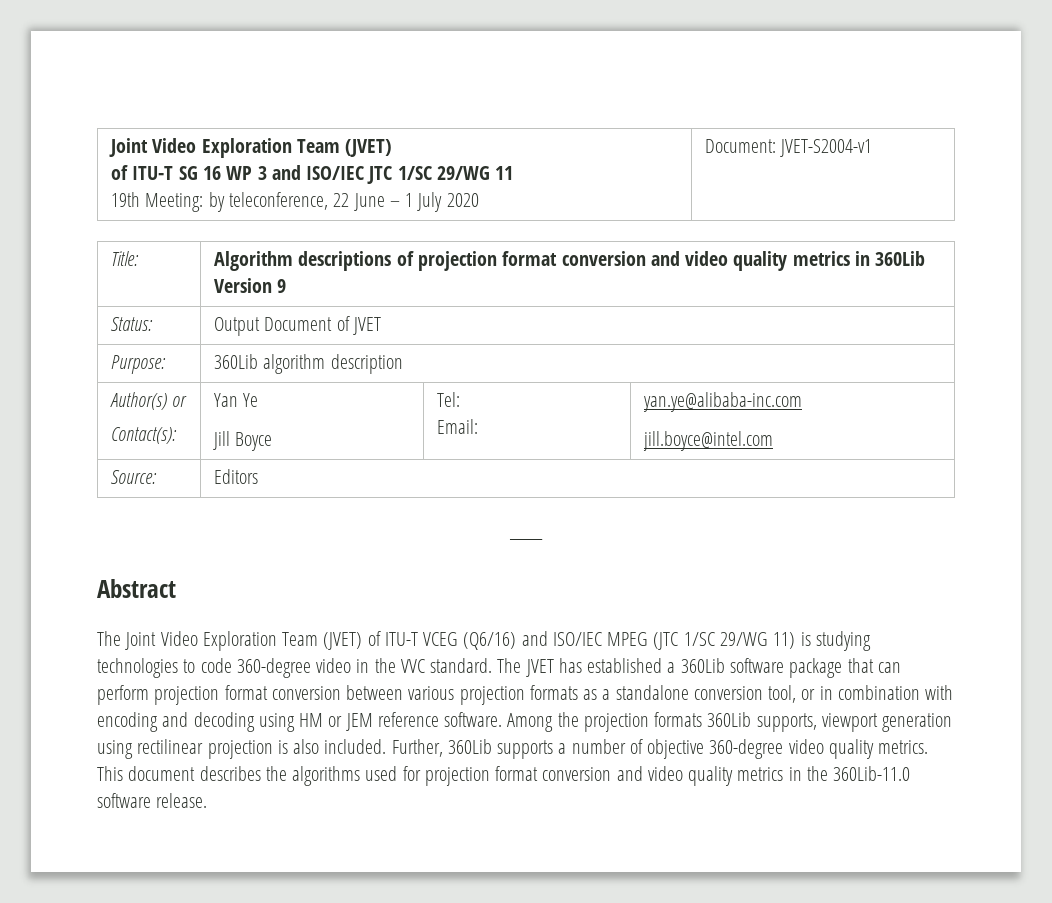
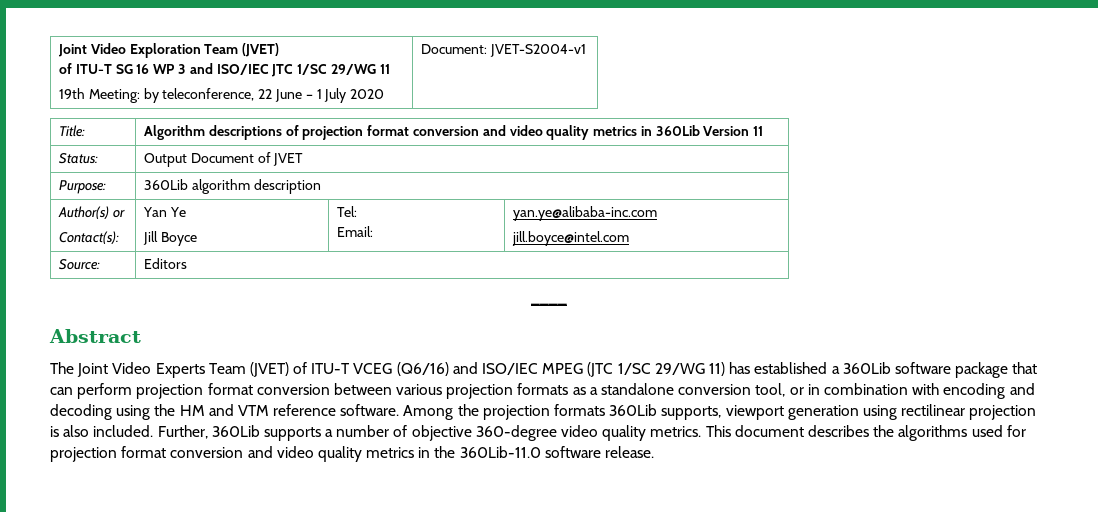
- Title: | Algorithm descriptions of projection format conversion and video quality metrics in 360Lib Version 9
+ Title: | Algorithm descriptions of projection format conversion and video quality metrics in 360Lib Version 11
- The Joint Video Exploration Team (JVET) of ITU-T VCEG (Q6/16) and ISO/IEC MPEG (JTC 1/SC 29/WG 11) is studying technologies to code 360-degree video in the VVC standard. The JVET has established a 360Lib software package that can perform projection format conversion between various projection formats as a standalone conversion tool, or in combination with encoding and decoding using HM or JEM reference software.
+ The Joint Video Experts Team (JVET) of ITU-T VCEG (Q6/16) and ISO/IEC MPEG (JTC 1/SC 29/WG 11) has established a 360Lib software package that can perform projection format conversion between various projection formats as a standalone conversion tool, or in combination with encoding and decoding using the HM and VTM reference software.

